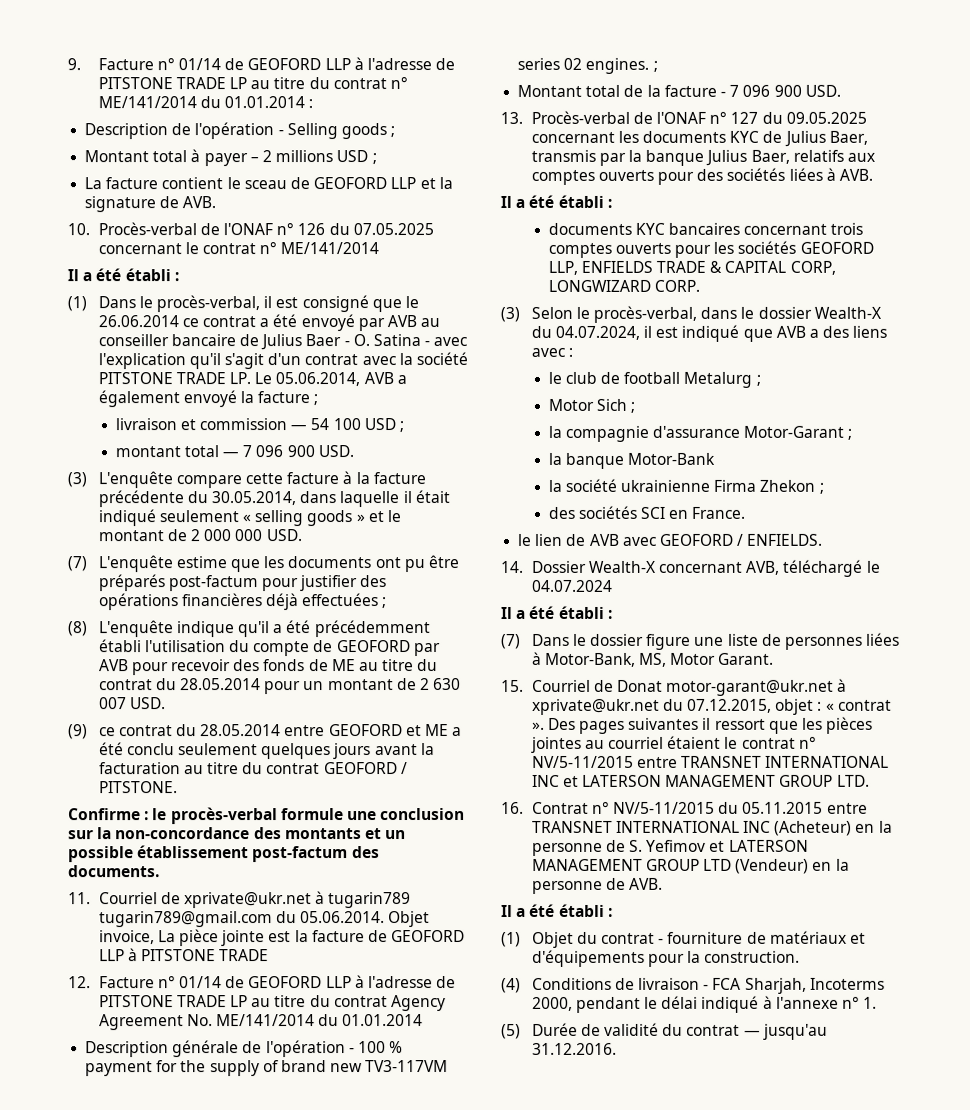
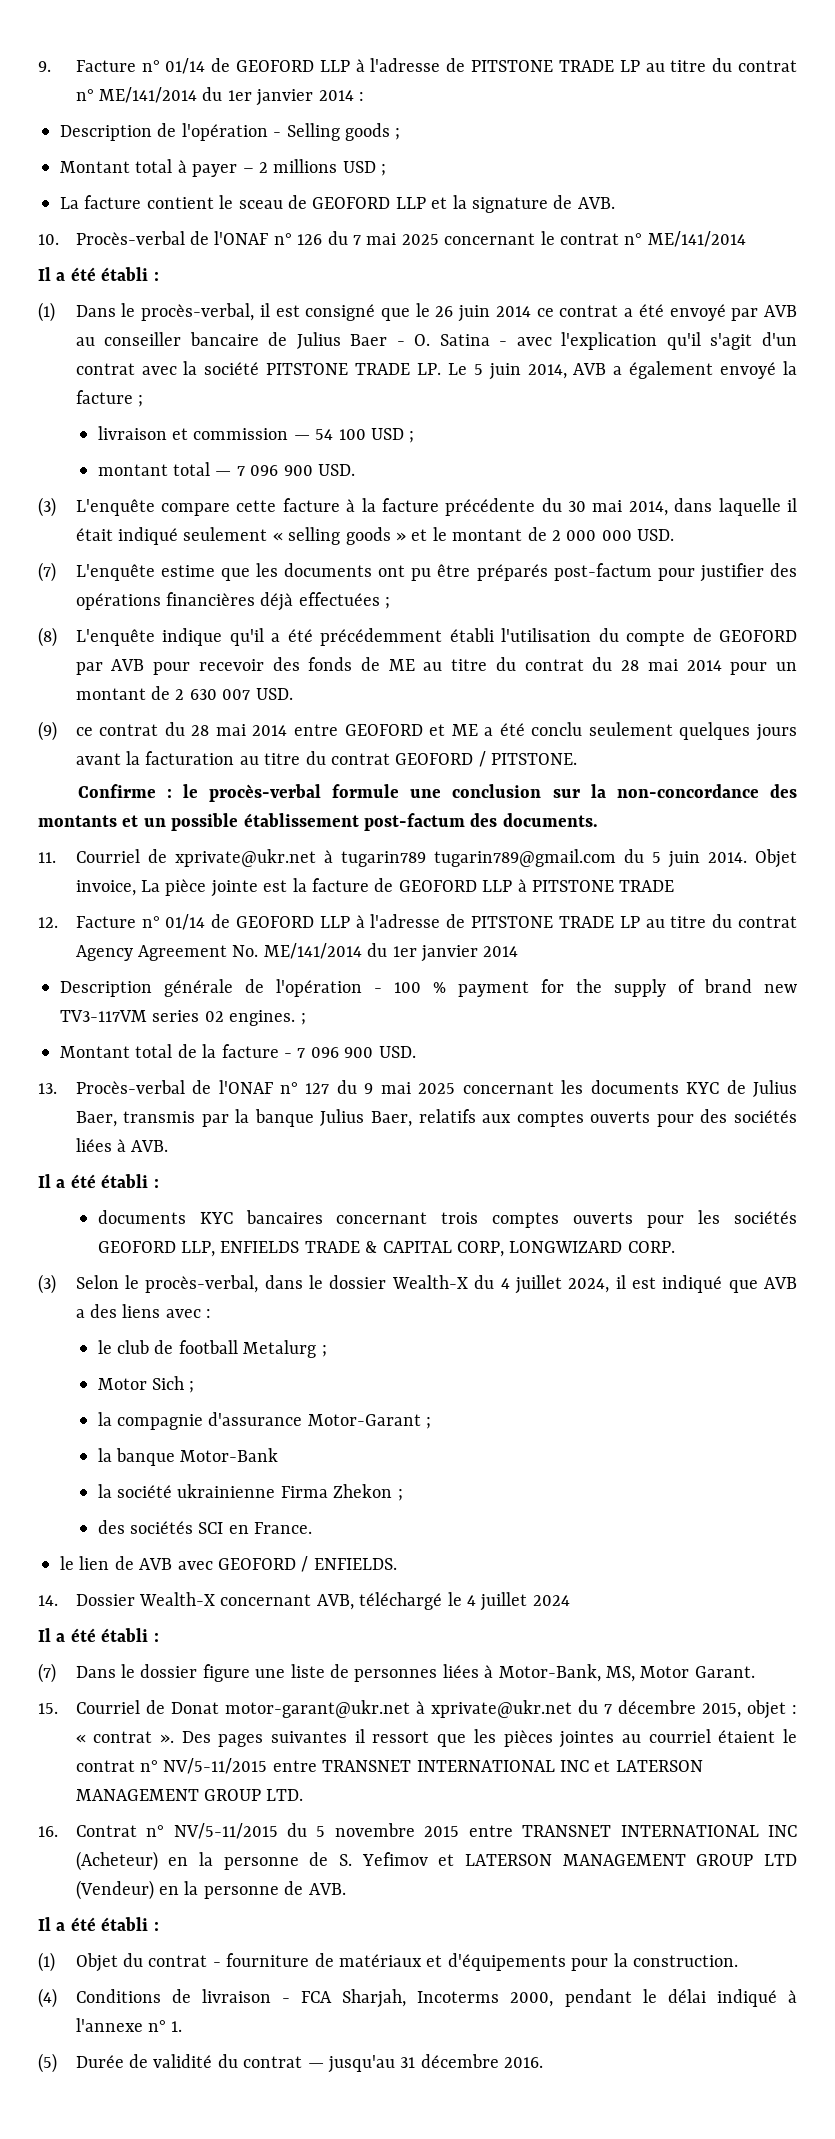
- 9. Facture n° 01/14 de GEOFORD LLP à l'adresse de PITSTONE TRADE LP au titre du contrat n° ME/141/2014 du 01.01.2014 :
+ 9. Facture n° 01/14 de GEOFORD LLP à l'adresse de PITSTONE TRADE LP au titre du contrat n° ME/141/2014 du 1er janvier 2014 :
- 10. Procès-verbal de l'ONAF n° 126 du 07.05.2025 concernant le contrat n° ME/141/2014
+ 10. Procès-verbal de l'ONAF n° 126 du 7 mai 2025 concernant le contrat n° ME/141/2014
- (1) Dans le procès-verbal, il est consigné que le 26.06.2014 ce contrat a été envoyé par AVB au conseiller bancaire de Julius Baer - O. Satina - avec l'explication qu'il s'agit d'un contrat avec la société PITSTONE TRADE LP. Le 05.06.2014, AVB a également envoyé la facture ;
+ (1) Dans le procès-verbal, il est consigné que le 26 juin 2014 ce contrat a été envoyé par AVB au conseiller bancaire de Julius Baer - O. Satina - avec l'explication qu'il s'agit d'un contrat avec la société PITSTONE TRADE LP. Le 5 juin 2014, AVB a également envoyé la facture ;
- (3) L'enquête compare cette facture à la facture précédente du 30.05.2014, dans laquelle il était indiqué seulement « selling goods » et le montant de 2 000 000 USD.
+ (3) L'enquête compare cette facture à la facture précédente du 30 mai 2014, dans laquelle il était indiqué seulement « selling goods » et le montant de 2 000 000 USD.
- (8) L'enquête indique qu'il a été précédemment établi l'utilisation du compte de GEOFORD par AVB pour recevoir des fonds de ME au titre du contrat du 28.05.2014 pour un montant de 2 630 007 USD.
+ (8) L'enquête indique qu'il a été précédemment établi l'utilisation du compte de GEOFORD par AVB pour recevoir des fonds de ME au titre du contrat du 28 mai 2014 pour un montant de 2 630 007 USD.
- (9) ce contrat du 28.05.2014 entre GEOFORD et ME a été conclu seulement quelques jours avant la facturation au titre du contrat GEOFORD / PITSTONE.
+ (9) ce contrat du 28 mai 2014 entre GEOFORD et ME a été conclu seulement quelques jours avant la facturation au titre du contrat GEOFORD / PITSTONE.
- 11. Courriel de xprivate@ukr.net à tugarin789 tugarin789@gmail.com du 05.06.2014. Objet invoice, La pièce jointe est la facture de GEOFORD LLP à PITSTONE TRADE
+ 11. Courriel de xprivate@ukr.net à tugarin789 tugarin789@gmail.com du 5 juin 2014. Objet invoice, La pièce jointe est la facture de GEOFORD LLP à PITSTONE TRADE
- 12. Facture n° 01/14 de GEOFORD LLP à l'adresse de PITSTONE TRADE LP au titre du contrat Agency Agreement No. ME/141/2014 du 01.01.2014
+ 12. Facture n° 01/14 de GEOFORD LLP à l'adresse de PITSTONE TRADE LP au titre du contrat Agency Agreement No. ME/141/2014 du 1er janvier 2014
- 13. Procès-verbal de l'ONAF n° 127 du 09.05.2025 concernant les documents KYC de Julius Baer, transmis par la banque Julius Baer, relatifs aux comptes ouverts pour des sociétés liées à AVB.
+ 13. Procès-verbal de l'ONAF n° 127 du 9 mai 2025 concernant les documents KYC de Julius Baer, transmis par la banque Julius Baer, relatifs aux comptes ouverts pour des sociétés liées à AVB.
- (3) Selon le procès-verbal, dans le dossier Wealth-X du 04.07.2024, il est indiqué que AVB a des liens avec :
+ (3) Selon le procès-verbal, dans le dossier Wealth-X du 4 juillet 2024, il est indiqué que AVB a des liens avec :
- 14. Dossier Wealth-X concernant AVB, téléchargé le 04.07.2024
+ 14. Dossier Wealth-X concernant AVB, téléchargé le 4 juillet 2024
- 15. Courriel de Donat motor-garant@ukr.net à xprivate@ukr.net du 07.12.2015, objet : « contrat ».
+ 15. Courriel de Donat motor-garant@ukr.net à xprivate@ukr.net du 7 décembre 2015, objet : « contrat ».
- 16. Contrat n° NV/5-11/2015 du 05.11.2015 entre TRANSNET INTERNATIONAL INC (Acheteur) en la personne de S. Yefimov et LATERSON MANAGEMENT GROUP LTD (Vendeur) en la personne de AVB.
+ 16. Contrat n° NV/5-11/2015 du 5 novembre 2015 entre TRANSNET INTERNATIONAL INC (Acheteur) en la personne de S. Yefimov et LATERSON MANAGEMENT GROUP LTD (Vendeur) en la personne de AVB.
- (5) Durée de validité du contrat — jusqu'au 31.12.2016.
+ (5) Durée de validité du contrat — jusqu'au 31 décembre 2016.

